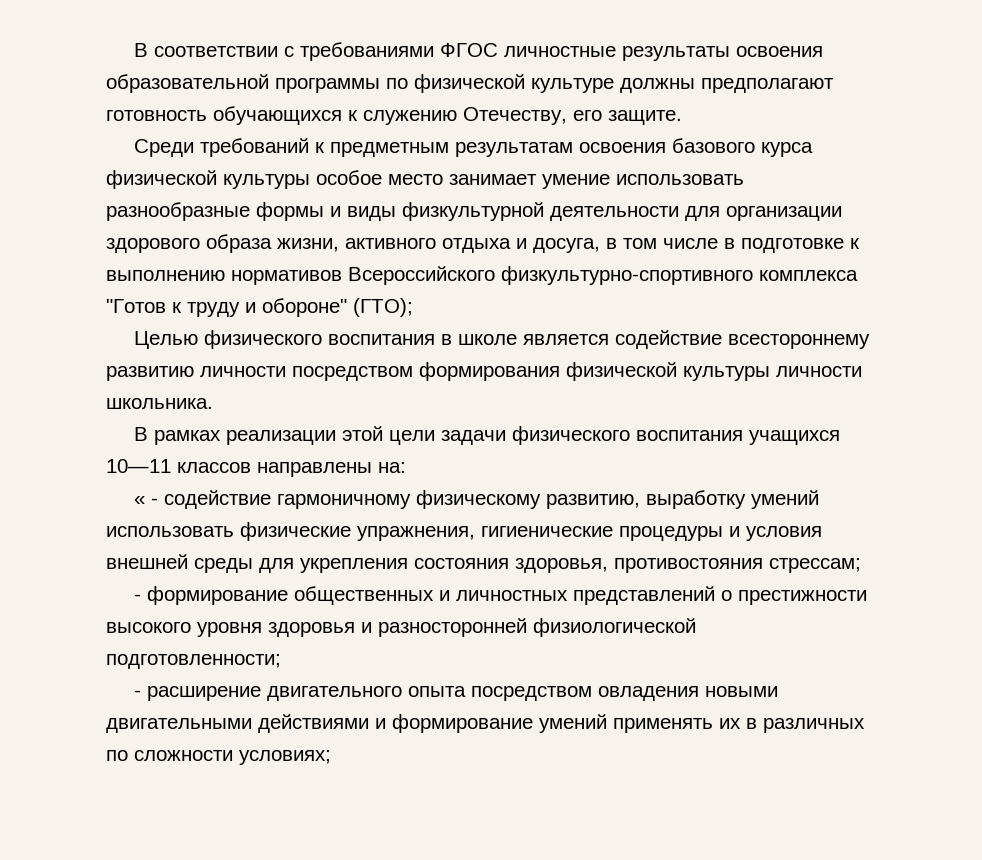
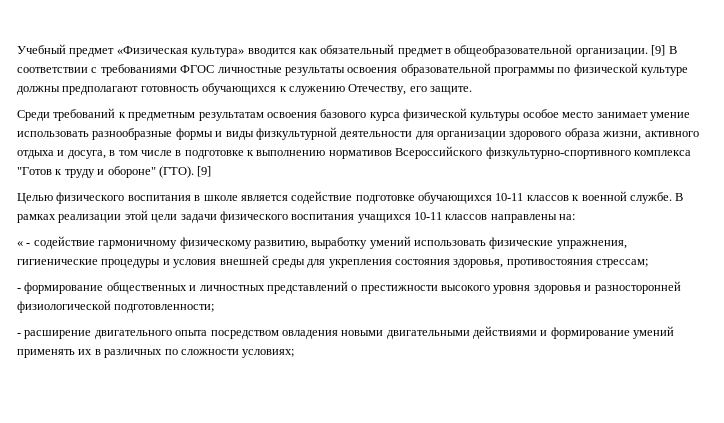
- В соответствии с требованиями ФГОС личностные результаты освоения образовательной программы по физической культуре должны предполагают готовность обучающихся к служению Отечеству, его защите.
+ Учебный предмет «Физическая культура» вводится как обязательный предмет в общеобразовательной организации. [9] В соответствии с требованиями ФГОС личностные результаты освоения образовательной программы по физической культуре должны предполагают готовность обучающихся к служению Отечеству, его защите.
- Среди требований к предметным результатам освоения базового курса физической культуры особое место занимает умение использовать разнообразные формы и виды физкультурной деятельности для организации здорового образа жизни, активного отдыха и досуга, в том числе в подготовке к выполнению нормативов Всероссийского физкультурно-спортивного комплекса "Готов к труду и обороне" (ГТО);
+ Среди требований к предметным результатам освоения базового курса физической культуры особое место занимает умение использовать разнообразные формы и виды физкультурной деятельности для организации здорового образа жизни, активного отдыха и досуга, в том числе в подготовке к выполнению нормативов Всероссийского физкультурно-спортивного комплекса "Готов к труду и обороне" (ГТО). [9]
- Целью физического воспитания в школе является содействие всестороннему развитию личности посредством формирования физической культуры личности школьника.
- В рамках реализации этой цели задачи физического воспитания учащихся 10—11 классов направлены на:
+ Целью физического воспитания в школе является содействие подготовке обучающихся 10-11 классов к военной службе. В рамках реализации этой цели задачи физического воспитания учащихся 10-11 классов направлены на:

